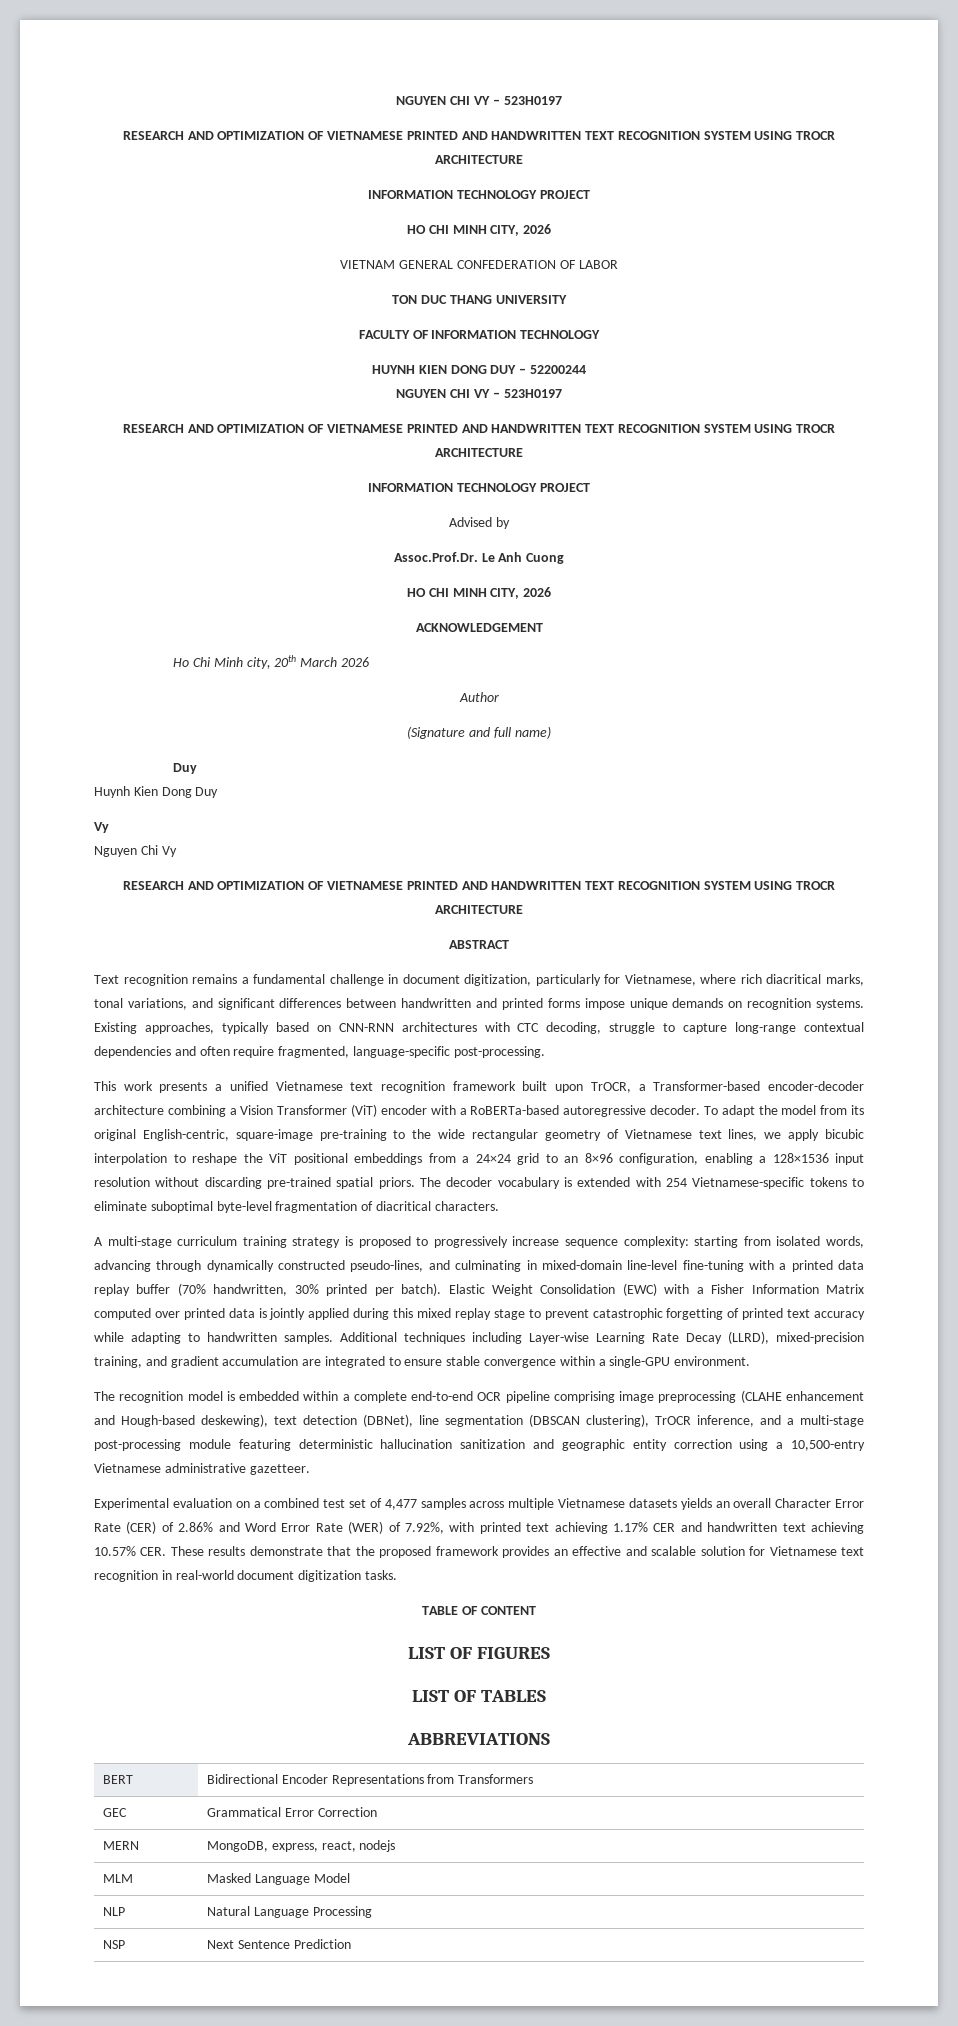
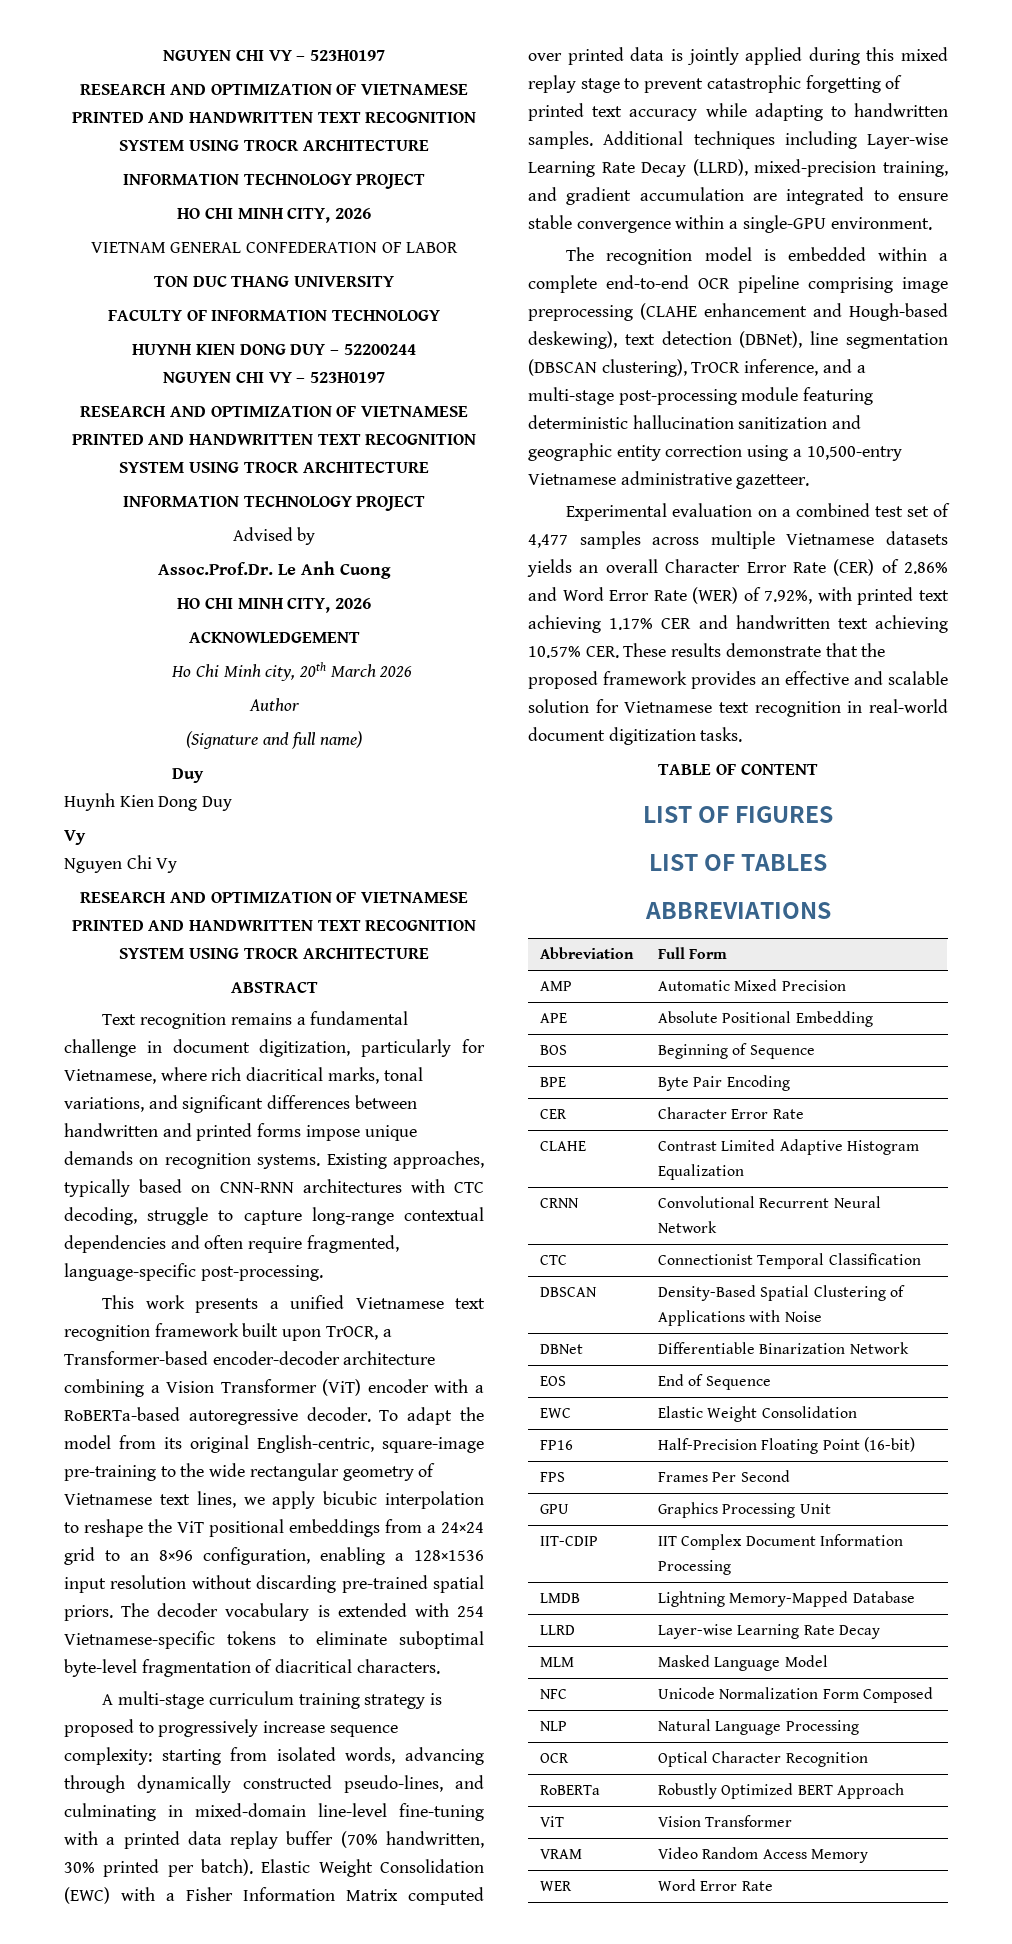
- BERT | Bidirectional Encoder Representations from Transformers
- GEC | Grammatical Error Correction
- MERN | MongoDB, express, react, nodejs
+ Abbreviation | Full Form
+ AMP | Automatic Mixed Precision
+ APE | Absolute Positional Embedding
+ BOS | Beginning of Sequence
+ BPE | Byte Pair Encoding
+ CER | Character Error Rate
+ CLAHE | Contrast Limited Adaptive Histogram Equalization
+ CRNN | Convolutional Recurrent Neural Network
+ CTC | Connectionist Temporal Classification
+ DBSCAN | Density-Based Spatial Clustering of Applications with Noise
+ DBNet | Differentiable Binarization Network
+ EOS | End of Sequence
+ EWC | Elastic Weight Consolidation
+ FP16 | Half-Precision Floating Point (16-bit)
+ FPS | Frames Per Second
+ GPU | Graphics Processing Unit
+ IIT-CDIP | IIT Complex Document Information Processing
+ LMDB | Lightning Memory-Mapped Database
+ LLRD | Layer-wise Learning Rate Decay
+ NFC | Unicode Normalization Form Composed
- NSP | Next Sentence Prediction
+ OCR | Optical Character Recognition
+ RoBERTa | Robustly Optimized BERT Approach
+ ViT | Vision Transformer
+ VRAM | Video Random Access Memory
+ WER | Word Error Rate

